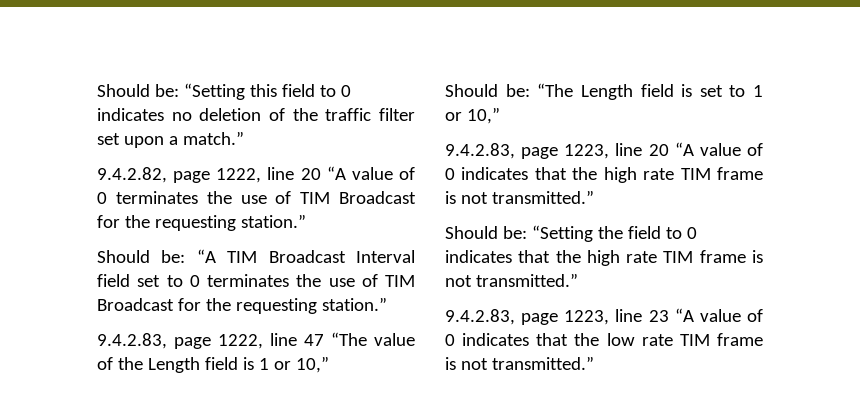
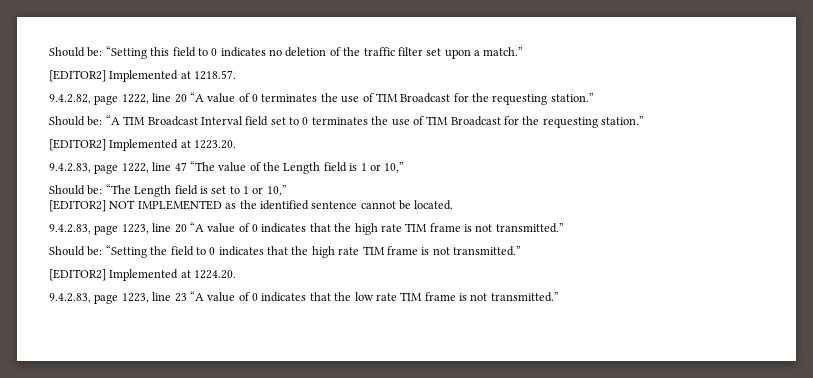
+ [EDITOR2] Implemented at 1218.57.
+ [EDITOR2] Implemented at 1223.20.
+ [EDITOR2] NOT IMPLEMENTED as the identified sentence cannot be located.
+ [EDITOR2] Implemented at 1224.20.

